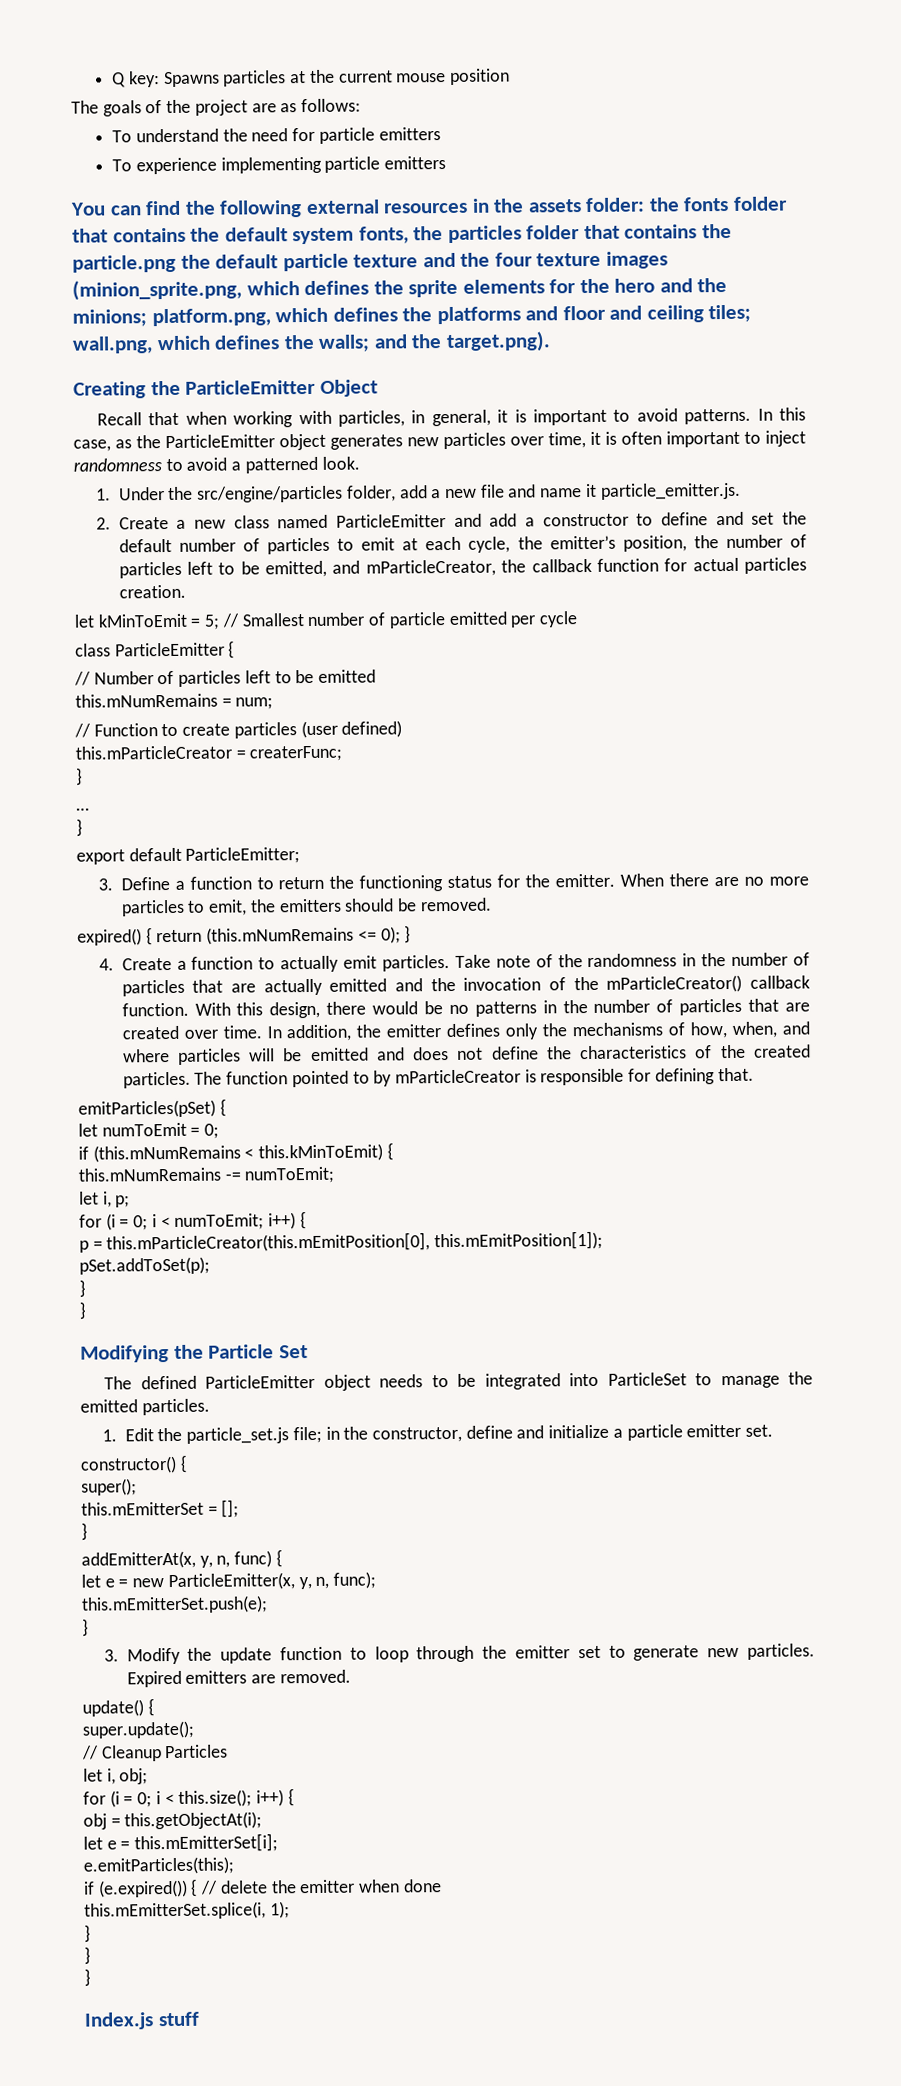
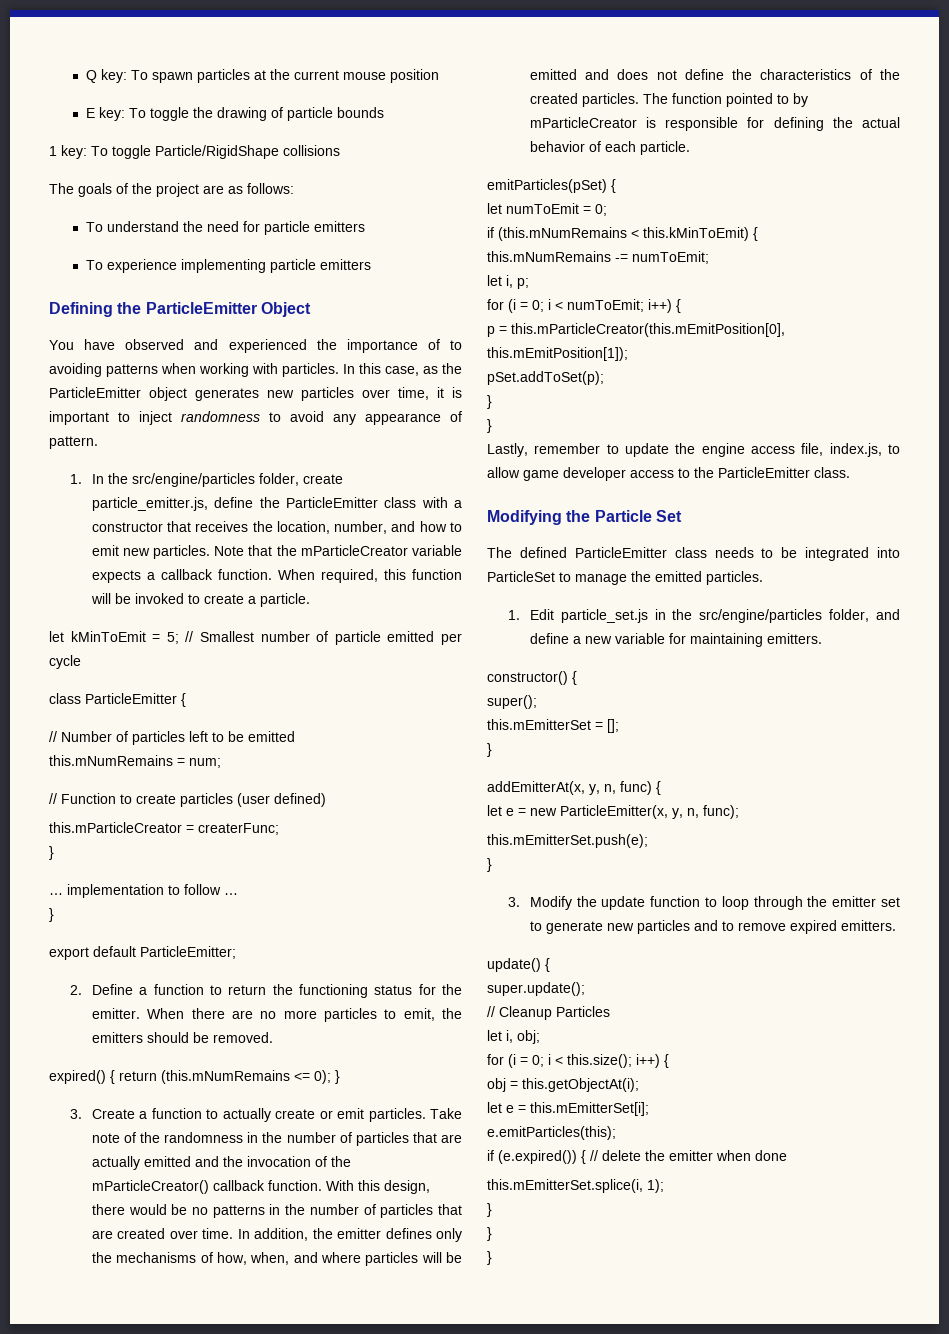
- Q key: Spawns particles at the current mouse position
+ Q key: To spawn particles at the current mouse position
+ E key: To toggle the drawing of particle bounds
+ 1 key: To toggle Particle/RigidShape collisions
- You can find the following external resources in the assets folder: the fonts folder that contains the default system fonts, the particles folder that contains the particle.png the default particle texture and the four texture images (minion_sprite.png, which defines the sprite elements for the hero and the minions; platform.png, which defines the platforms and floor and ceiling tiles; wall.png, which defines the walls; and the target.png).
- Creating the ParticleEmitter Object
- Recall that when working with particles, in general, it is important to avoid patterns.
+ Defining the ParticleEmitter Object
+ You have observed and experienced the importance of to avoiding patterns when working with particles.
- In this case, as the ParticleEmitter object generates new particles over time, it is often important to inject randomness to avoid a patterned look.
- 1. Under the src/engine/particles folder, add a new file and name it particle_emitter.js.
- 2. Create a new class named ParticleEmitter and add a constructor to define and set the default number of particles to emit at each cycle, the emitter’s position, the number of particles left to be emitted, and mParticleCreator, the callback function for actual particles creation.
+ In this case, as the ParticleEmitter object generates new particles over time, it is important to inject randomness to avoid any appearance of pattern.
+ 1. In the src/engine/particles folder, create particle_emitter.js, define the ParticleEmitter class with a constructor that receives the location, number, and how to emit new particles. Note that the mParticleCreator variable expects a callback function. When required, this function will be invoked to create a particle.
- …
+ … implementation to follow …
- 3. Define a function to return the functioning status for the emitter.
+ 2. Define a function to return the functioning status for the emitter.
- 4. Create a function to actually emit particles.
+ 3. Create a function to actually create or emit particles.
- The function pointed to by mParticleCreator is responsible for defining that.
+ The function pointed to by mParticleCreator is responsible for defining the actual behavior of each particle.
+ Lastly, remember to update the engine access file, index.js, to allow game developer access to the ParticleEmitter class.
- The defined ParticleEmitter object needs to be integrated into ParticleSet to manage the emitted particles.
+ The defined ParticleEmitter class needs to be integrated into ParticleSet to manage the emitted particles.
- 1. Edit the particle_set.js file; in the constructor, define and initialize a particle emitter set.
+ 1. Edit particle_set.js in the src/engine/particles folder, and define a new variable for maintaining emitters.
- 3. Modify the update function to loop through the emitter set to generate new particles. Expired emitters are removed.
+ 3. Modify the update function to loop through the emitter set to generate new particles and to remove expired emitters.
- Index.js stuff

